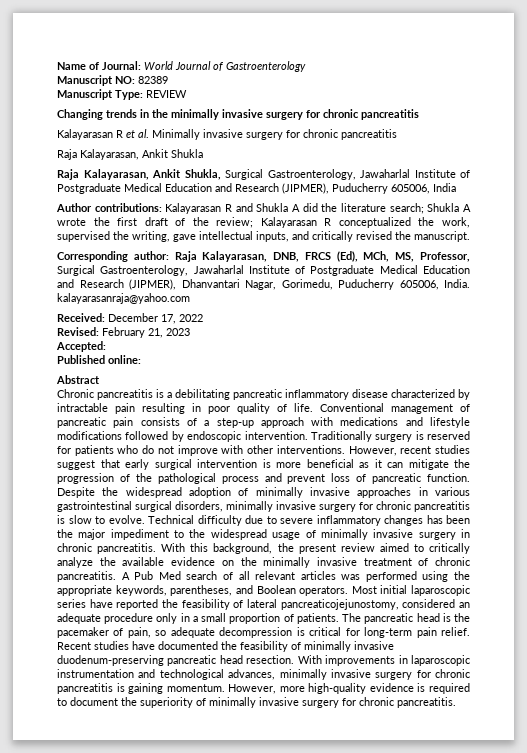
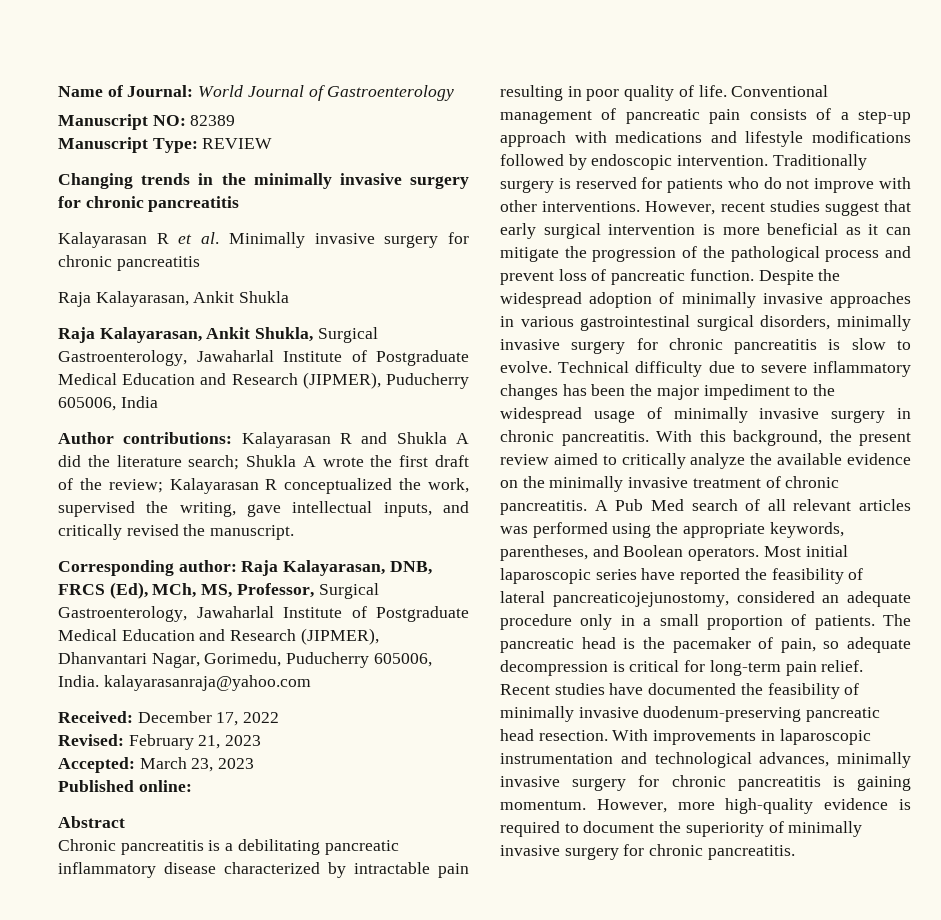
- Accepted:
+ Accepted: March 23, 2023

